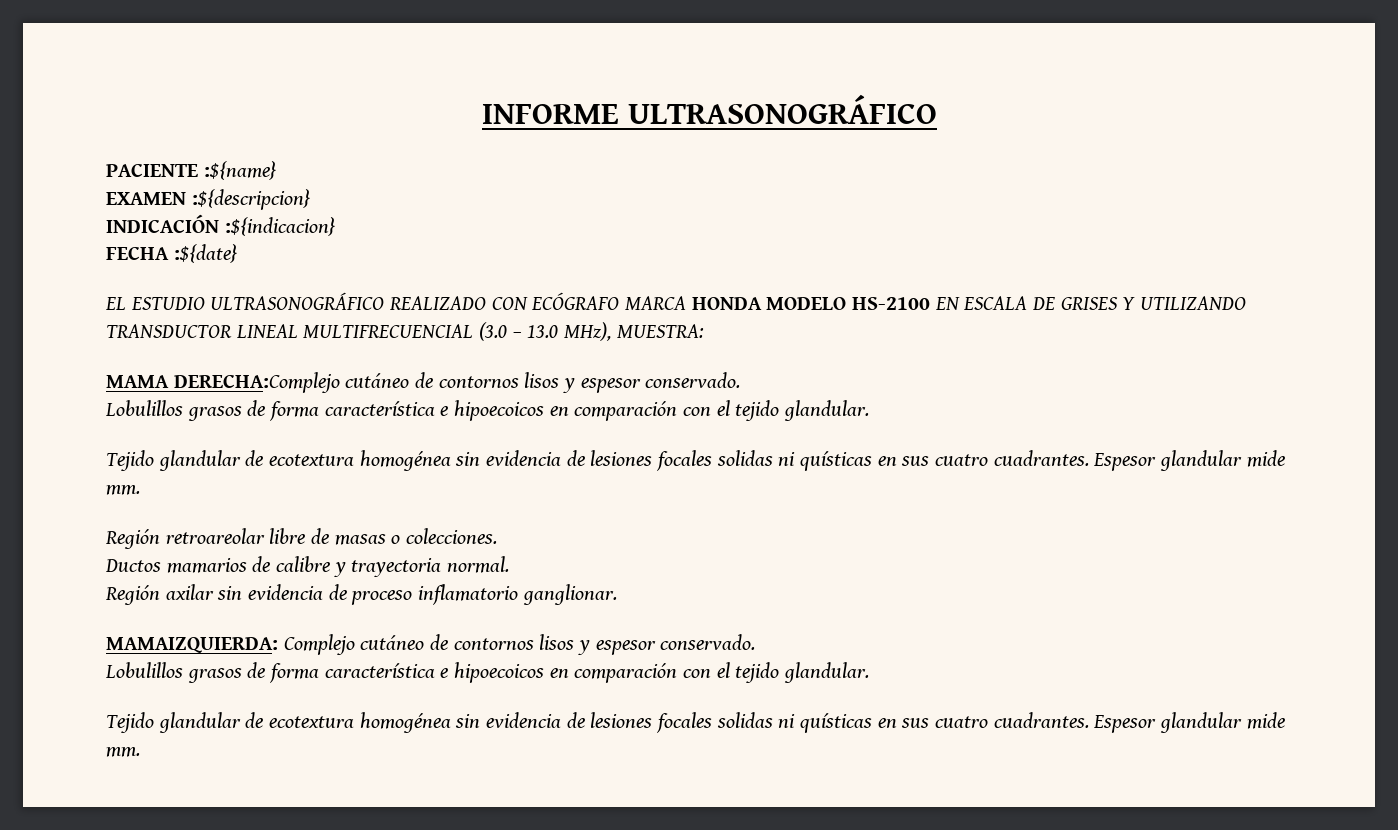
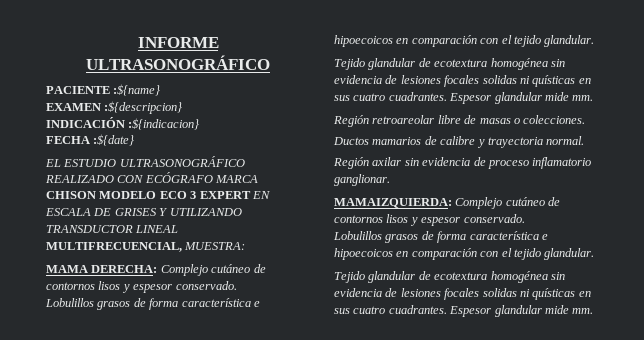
- EL ESTUDIO ULTRASONOGRÁFICO REALIZADO CON ECÓGRAFO MARCA HONDA MODELO HS-2100 EN ESCALA DE GRISES Y UTILIZANDO TRANSDUCTOR LINEAL MULTIFRECUENCIAL (3.0 – 13.0 MHz), MUESTRA:
+ EL ESTUDIO ULTRASONOGRÁFICO REALIZADO CON ECÓGRAFO MARCA CHISON MODELO ECO 3 EXPERT EN ESCALA DE GRISES Y UTILIZANDO TRANSDUCTOR LINEAL MULTIFRECUENCIAL, MUESTRA:
- MAMA DERECHA:Complejo cutáneo de contornos lisos y espesor conservado.
+ MAMA DERECHA: Complejo cutáneo de contornos lisos y espesor conservado.

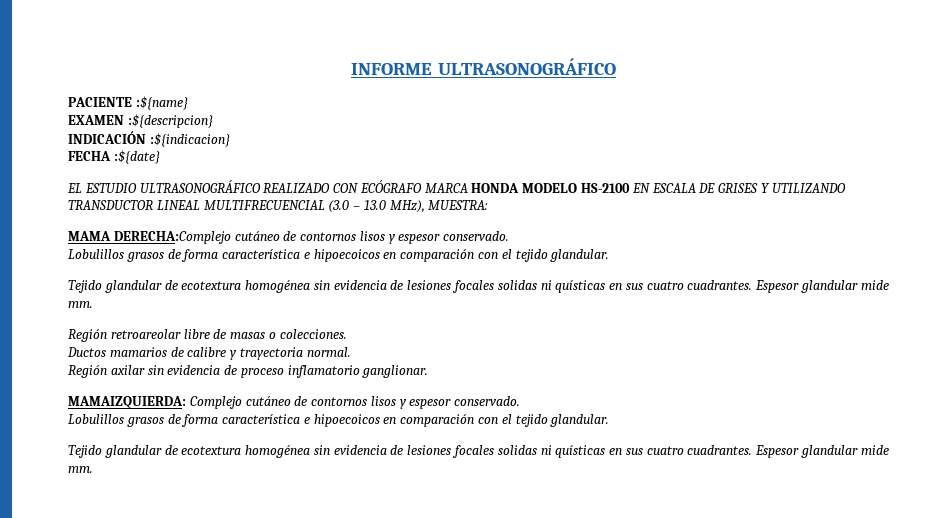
- EL ESTUDIO ULTRASONOGRÁFICO REALIZADO CON ECÓGRAFO MARCA CHISON MODELO ECO 3 EXPERT EN ESCALA DE GRISES Y UTILIZANDO TRANSDUCTOR LINEAL MULTIFRECUENCIAL, MUESTRA:
+ EL ESTUDIO ULTRASONOGRÁFICO REALIZADO CON ECÓGRAFO MARCA HONDA MODELO HS-2100 EN ESCALA DE GRISES Y UTILIZANDO TRANSDUCTOR LINEAL MULTIFRECUENCIAL (3.0 – 13.0 MHz), MUESTRA:
- MAMA DERECHA: Complejo cutáneo de contornos lisos y espesor conservado.
+ MAMA DERECHA:Complejo cutáneo de contornos lisos y espesor conservado.

